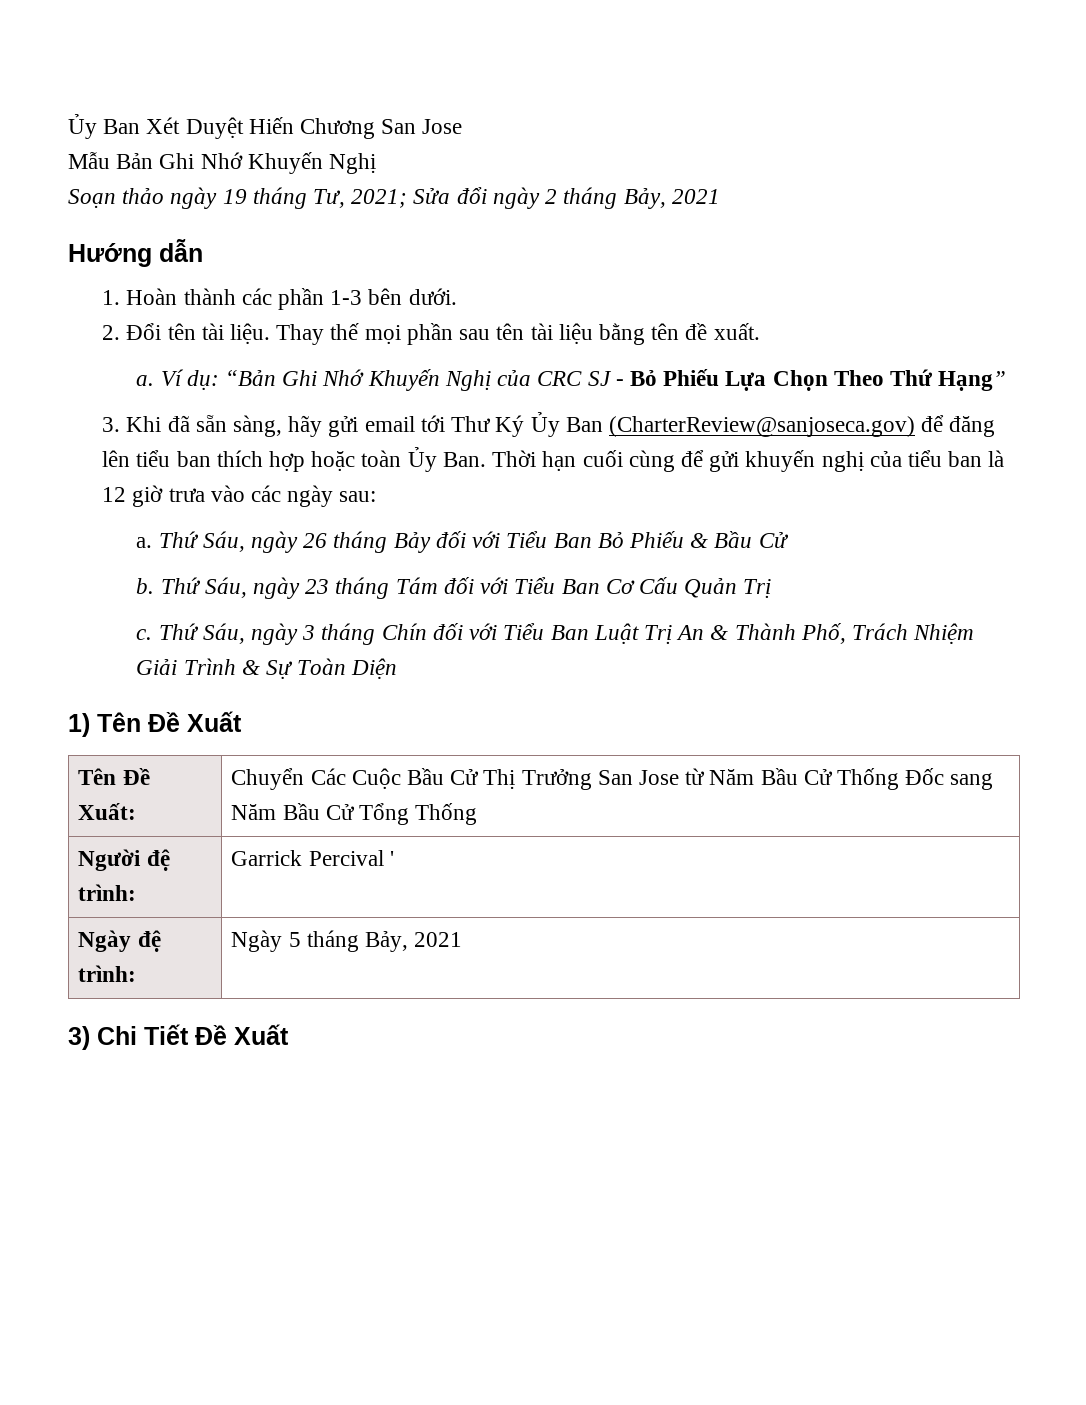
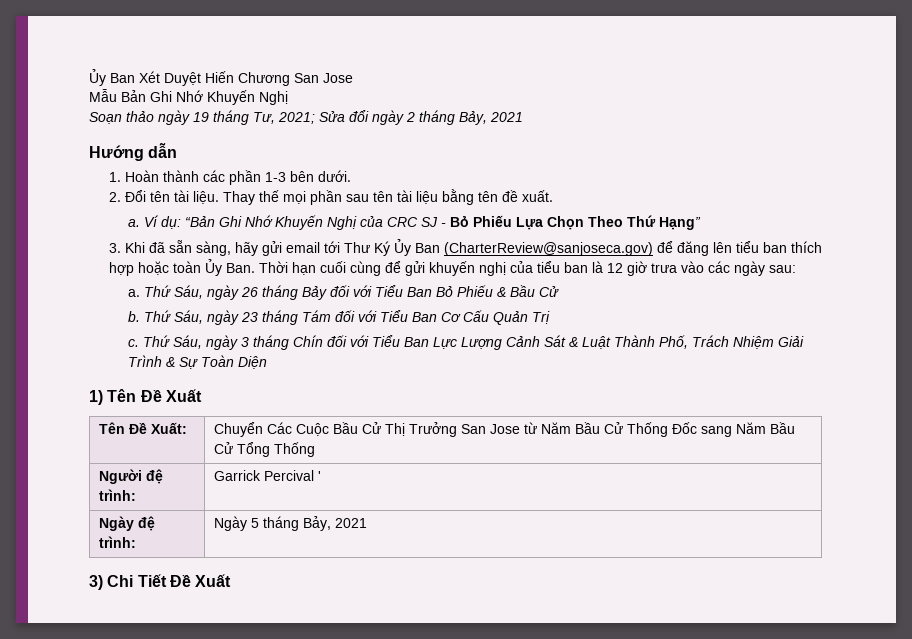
- Thứ Sáu, ngày 3 tháng Chín đối với Tiểu Ban Luật Trị An & Thành Phố, Trách Nhiệm Giải Trình & Sự Toàn Diện
+ Thứ Sáu, ngày 3 tháng Chín đối với Tiểu Ban Lực Lượng Cảnh Sát & Luật Thành Phố, Trách Nhiệm Giải Trình & Sự Toàn Diện

